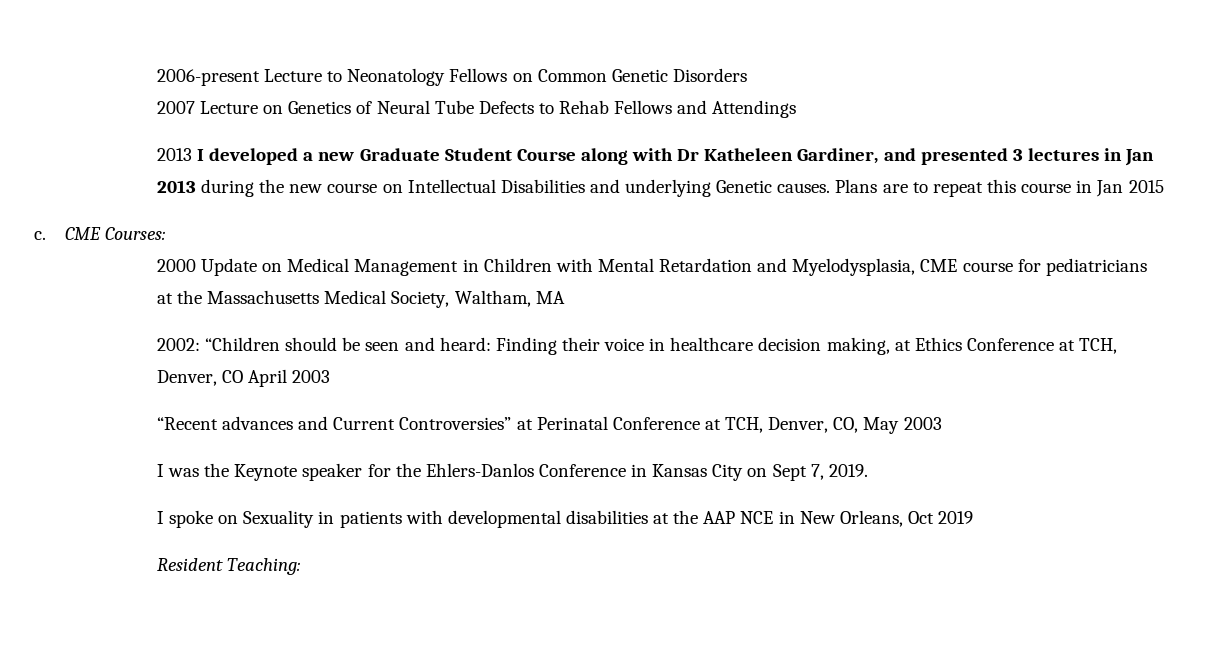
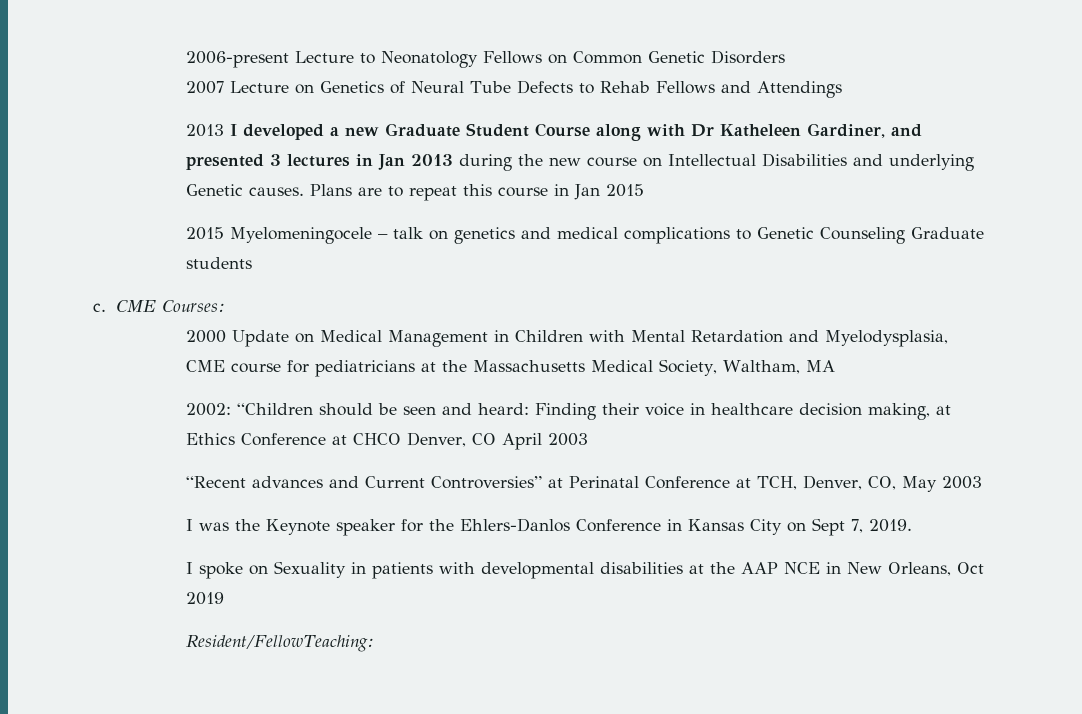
+ 2015 Myelomeningocele – talk on genetics and medical complications to Genetic Counseling Graduate students
- 2002: “Children should be seen and heard: Finding their voice in healthcare decision making, at Ethics Conference at TCH, Denver, CO April 2003
+ 2002: “Children should be seen and heard: Finding their voice in healthcare decision making, at Ethics Conference at CHCO Denver, CO April 2003
- Resident Teaching:
+ Resident/FellowTeaching:

